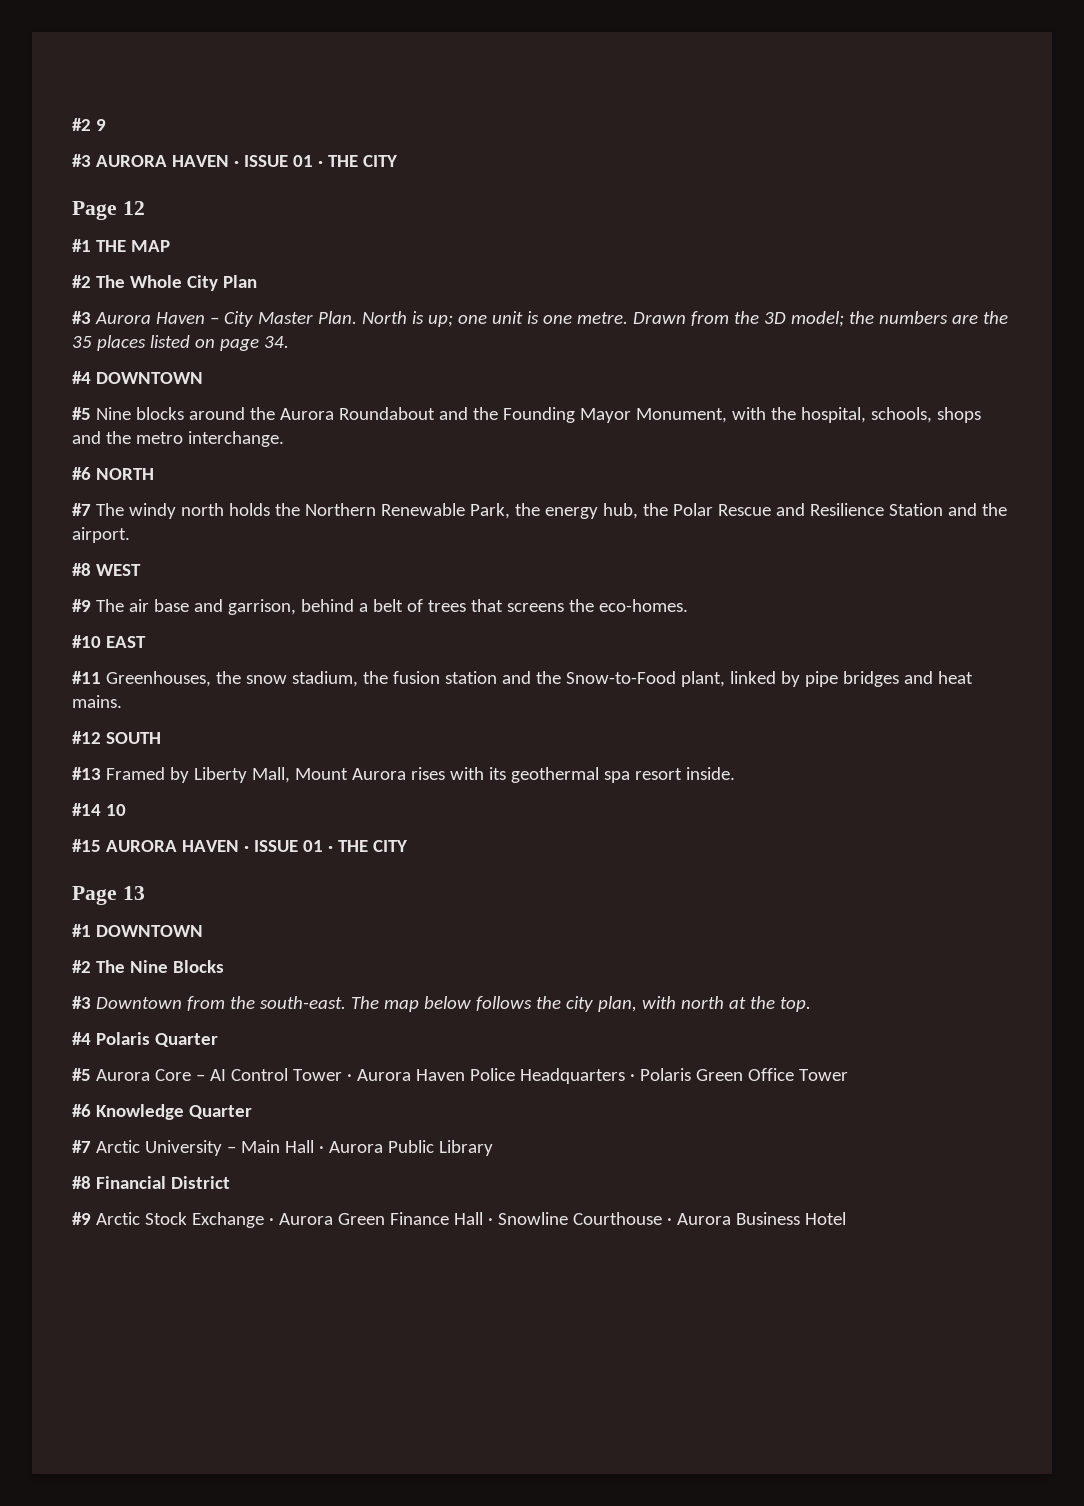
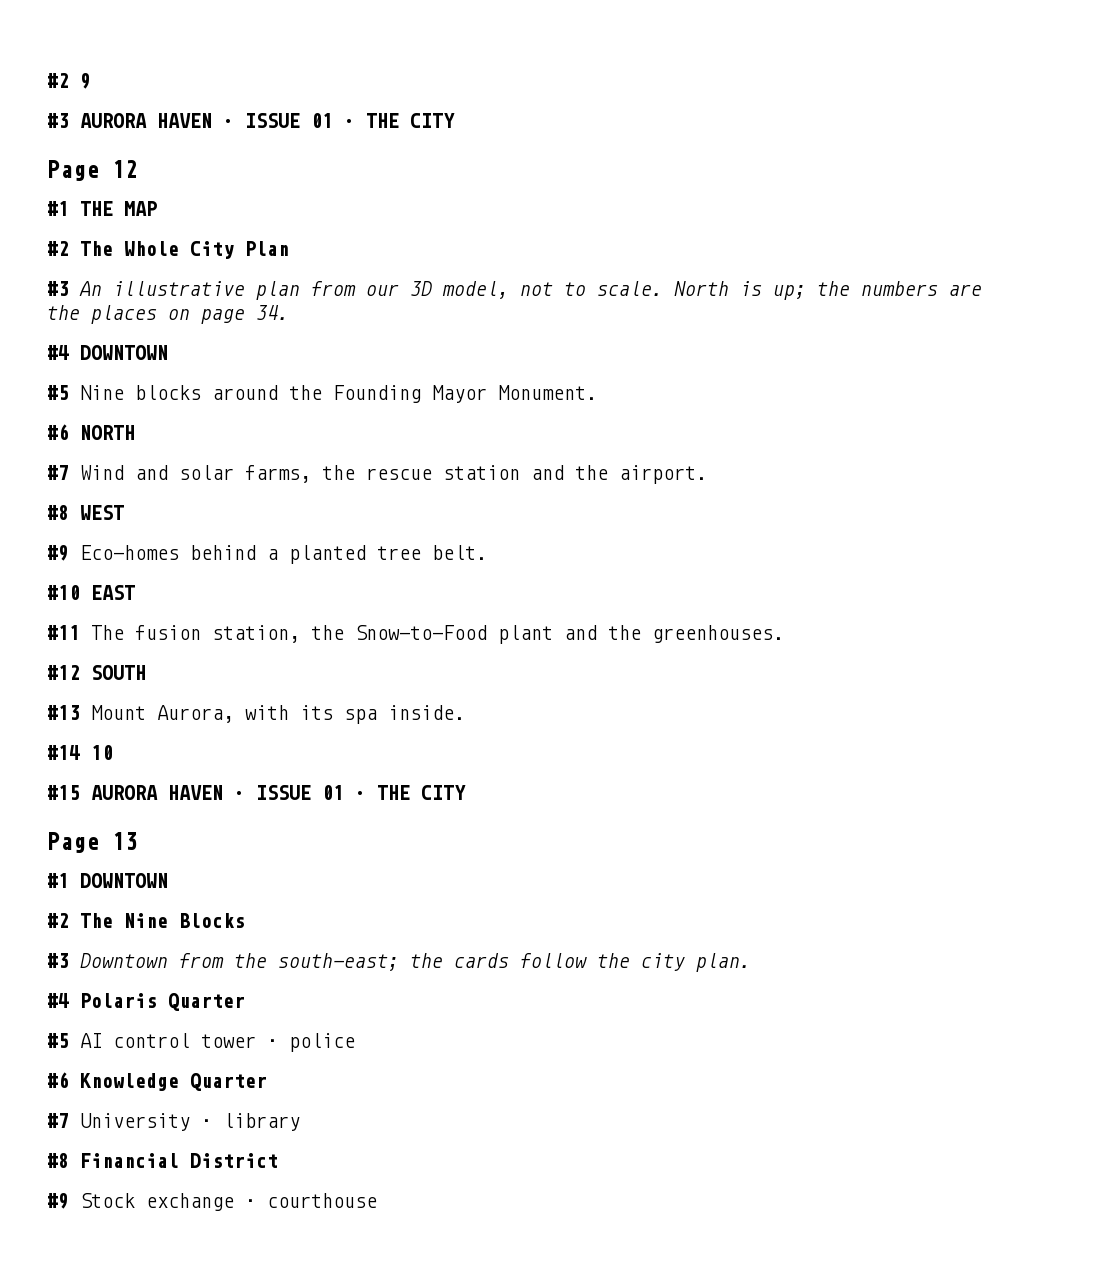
- #3 Aurora Haven – City Master Plan. North is up; one unit is one metre. Drawn from the 3D model; the numbers are the 35 places listed on page 34.
+ #3 An illustrative plan from our 3D model, not to scale. North is up; the numbers are the places on page 34.
- #5 Nine blocks around the Aurora Roundabout and the Founding Mayor Monument, with the hospital, schools, shops and the metro interchange.
+ #5 Nine blocks around the Founding Mayor Monument.
  #6 NORTH
- #7 The windy north holds the Northern Renewable Park, the energy hub, the Polar Rescue and Resilience Station and the airport.
+ #7 Wind and solar farms, the rescue station and the airport.
- #9 The air base and garrison, behind a belt of trees that screens the eco-homes.
+ #9 Eco-homes behind a planted tree belt.
  #10 EAST
- #11 Greenhouses, the snow stadium, the fusion station and the Snow-to-Food plant, linked by pipe bridges and heat mains.
+ #11 The fusion station, the Snow-to-Food plant and the greenhouses.
  #12 SOUTH
- #13 Framed by Liberty Mall, Mount Aurora rises with its geothermal spa resort inside.
+ #13 Mount Aurora, with its spa inside.
- #3 Downtown from the south-east. The map below follows the city plan, with north at the top.
+ #3 Downtown from the south-east; the cards follow the city plan.
  #4 Polaris Quarter
- #5 Aurora Core – AI Control Tower · Aurora Haven Police Headquarters · Polaris Green Office Tower
+ #5 AI control tower · police
  #6 Knowledge Quarter
- #7 Arctic University – Main Hall · Aurora Public Library
+ #7 University · library
  #8 Financial District
- #9 Arctic Stock Exchange · Aurora Green Finance Hall · Snowline Courthouse · Aurora Business Hotel
+ #9 Stock exchange · courthouse

